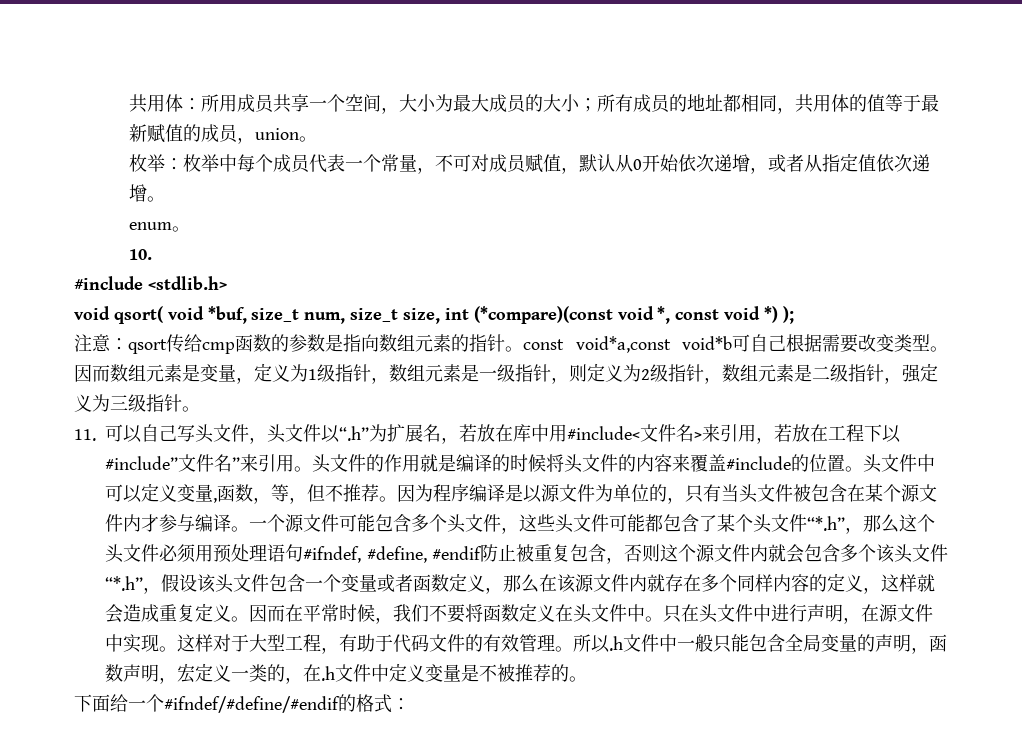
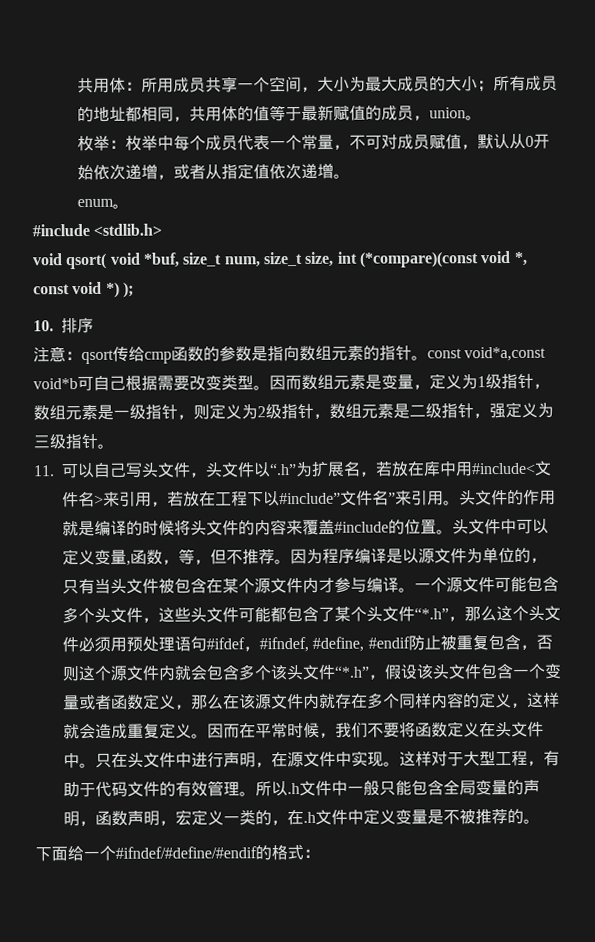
- 10.
+ 10.排序
- 一个源文件可能包含多个头文件，这些头文件可能都包含了某个头文件“*.h”，那么这个头文件必须用预处理语句#ifndef, #define, #endif防止被重复包含，否则这个源文件内就会包含多个该头文件“*.h”，假设该头文件包含一个变量或者函数定义，那么在该源文件内就存在多个同样内容的定义，这样就会造成重复定义。
+ 一个源文件可能包含多个头文件，这些头文件可能都包含了某个头文件“*.h”，那么这个头文件必须用预处理语句#ifdef，#ifndef, #define, #endif防止被重复包含，否则这个源文件内就会包含多个该头文件“*.h”，假设该头文件包含一个变量或者函数定义，那么在该源文件内就存在多个同样内容的定义，这样就会造成重复定义。

